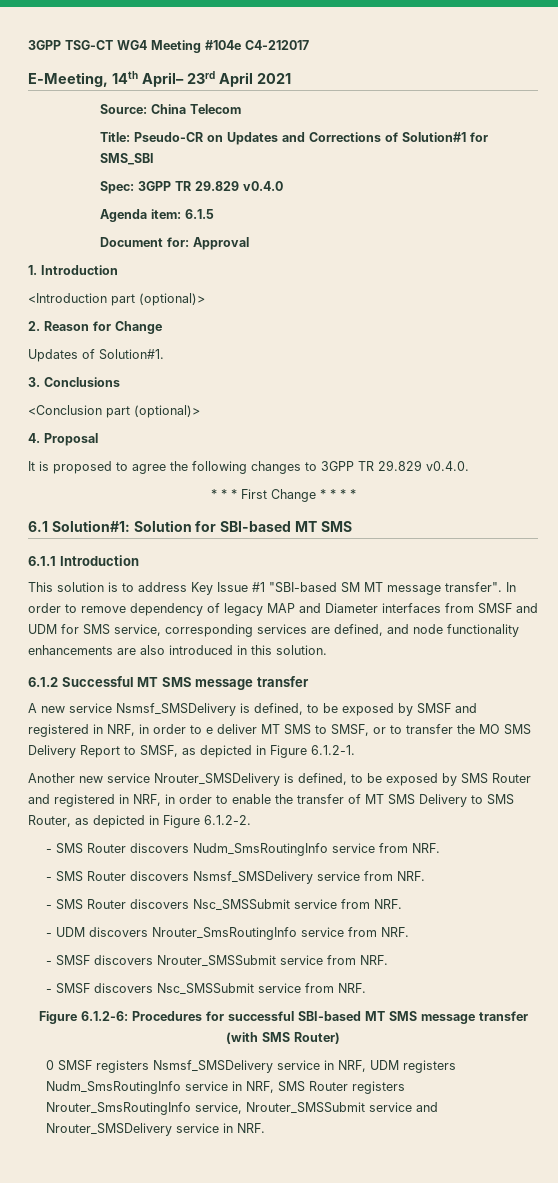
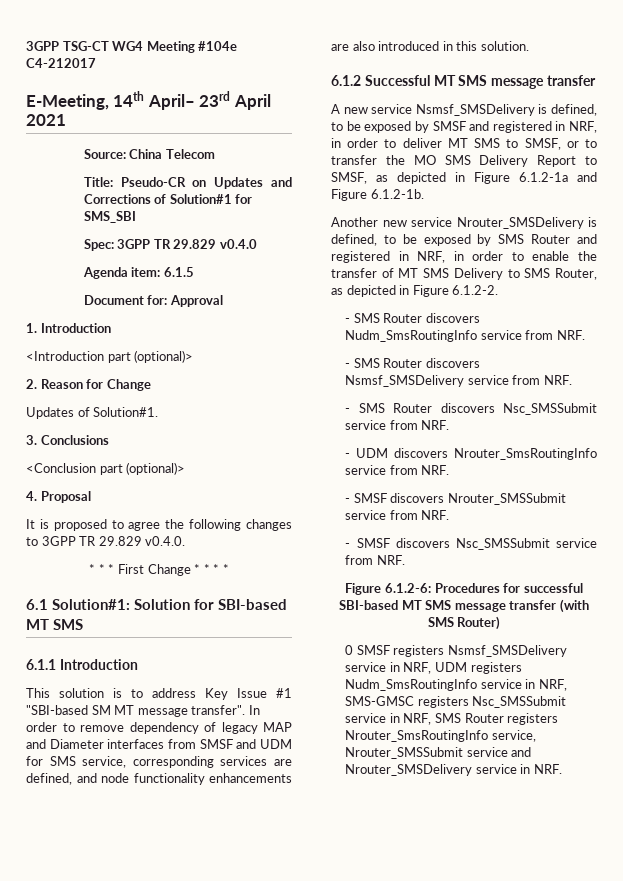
- A new service Nsmsf_SMSDelivery is defined, to be exposed by SMSF and registered in NRF, in order to e deliver MT SMS to SMSF, or to transfer the MO SMS Delivery Report to SMSF, as depicted in Figure 6.1.2-1.
+ A new service Nsmsf_SMSDelivery is defined, to be exposed by SMSF and registered in NRF, in order to deliver MT SMS to SMSF, or to transfer the MO SMS Delivery Report to SMSF, as depicted in Figure 6.1.2-1a and Figure 6.1.2-1b.
- 0 SMSF registers Nsmsf_SMSDelivery service in NRF, UDM registers Nudm_SmsRoutingInfo service in NRF, SMS Router registers Nrouter_SmsRoutingInfo service, Nrouter_SMSSubmit service and Nrouter_SMSDelivery service in NRF.
+ 0 SMSF registers Nsmsf_SMSDelivery service in NRF, UDM registers Nudm_SmsRoutingInfo service in NRF, SMS-GMSC registers Nsc_SMSSubmit service in NRF, SMS Router registers Nrouter_SmsRoutingInfo service, Nrouter_SMSSubmit service and Nrouter_SMSDelivery service in NRF.

